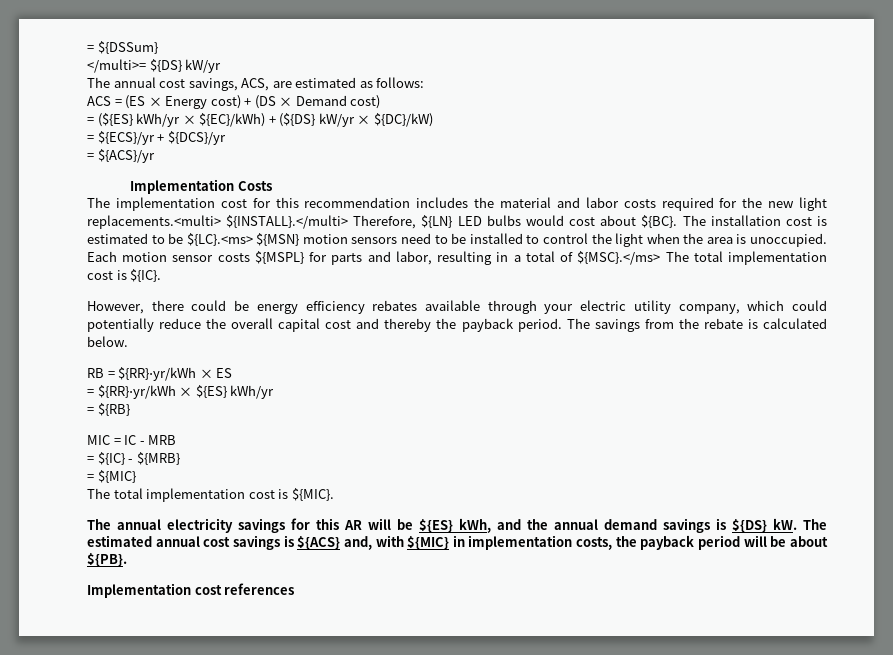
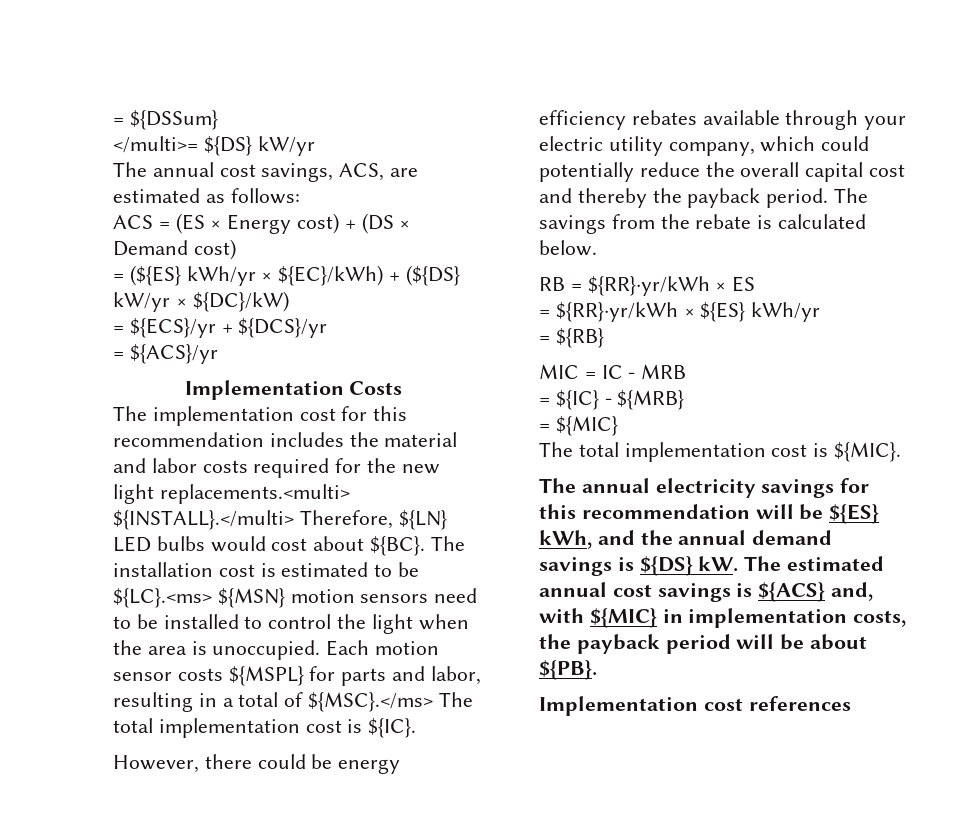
- The annual electricity savings for this AR will be ${ES} kWh, and the annual demand savings is ${DS} kW.
+ The annual electricity savings for this recommendation will be ${ES} kWh, and the annual demand savings is ${DS} kW.

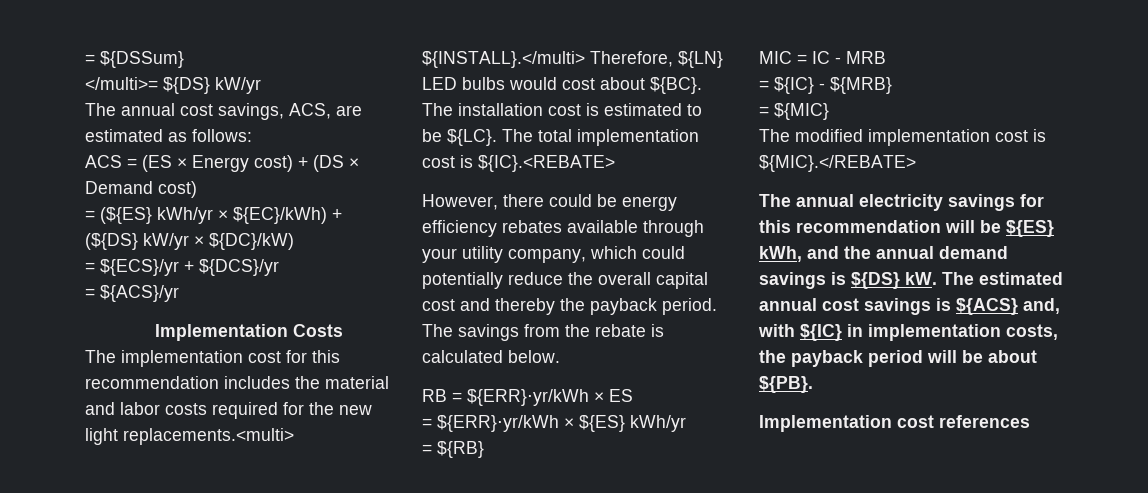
- The installation cost is estimated to be ${LC}.<ms> ${MSN} motion sensors need to be installed to control the light when the area is unoccupied. Each motion sensor costs ${MSPL} for parts and labor, resulting in a total of ${MSC}.</ms> The total implementation cost is ${IC}.
+ The installation cost is estimated to be ${LC}. The total implementation cost is ${IC}.<REBATE>
- However, there could be energy efficiency rebates available through your electric utility company, which could potentially reduce the overall capital cost and thereby the payback period.
+ However, there could be energy efficiency rebates available through your utility company, which could potentially reduce the overall capital cost and thereby the payback period.
- RB = ${RR}⋅yr/kWh × ES
+ RB = ${ERR}⋅yr/kWh × ES
- = ${RR}⋅yr/kWh × ${ES} kWh/yr
+ = ${ERR}⋅yr/kWh × ${ES} kWh/yr
- The total implementation cost is ${MIC}.
+ The modified implementation cost is ${MIC}.</REBATE>
- The estimated annual cost savings is ${ACS} and, with ${MIC} in implementation costs, the payback period will be about ${PB}.
+ The estimated annual cost savings is ${ACS} and, with ${IC} in implementation costs, the payback period will be about ${PB}.

